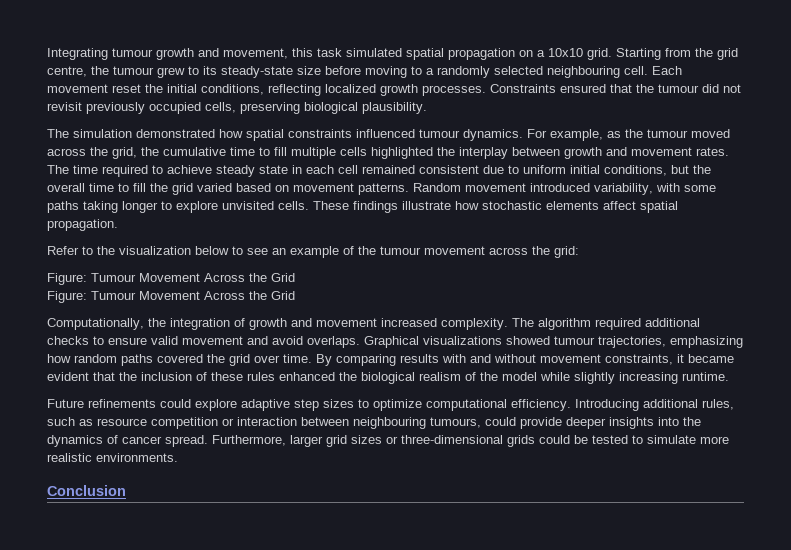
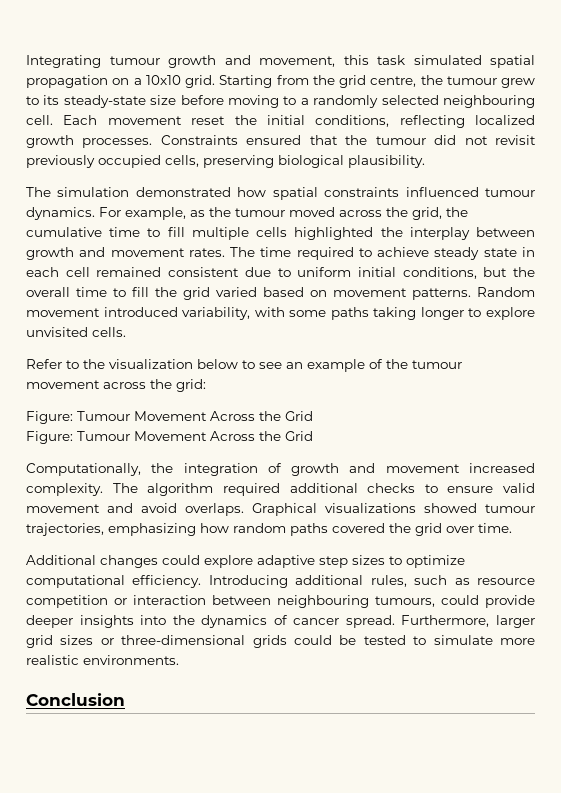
- These findings illustrate how stochastic elements affect spatial propagation.
- Graphical visualizations showed tumour trajectories, emphasizing how random paths covered the grid over time. By comparing results with and without movement constraints, it became evident that the inclusion of these rules enhanced the biological realism of the model while slightly increasing runtime.
- Future refinements could explore adaptive step sizes to optimize computational efficiency.
+ Graphical visualizations showed tumour trajectories, emphasizing how random paths covered the grid over time.
+ Additional changes could explore adaptive step sizes to optimize computational efficiency.

